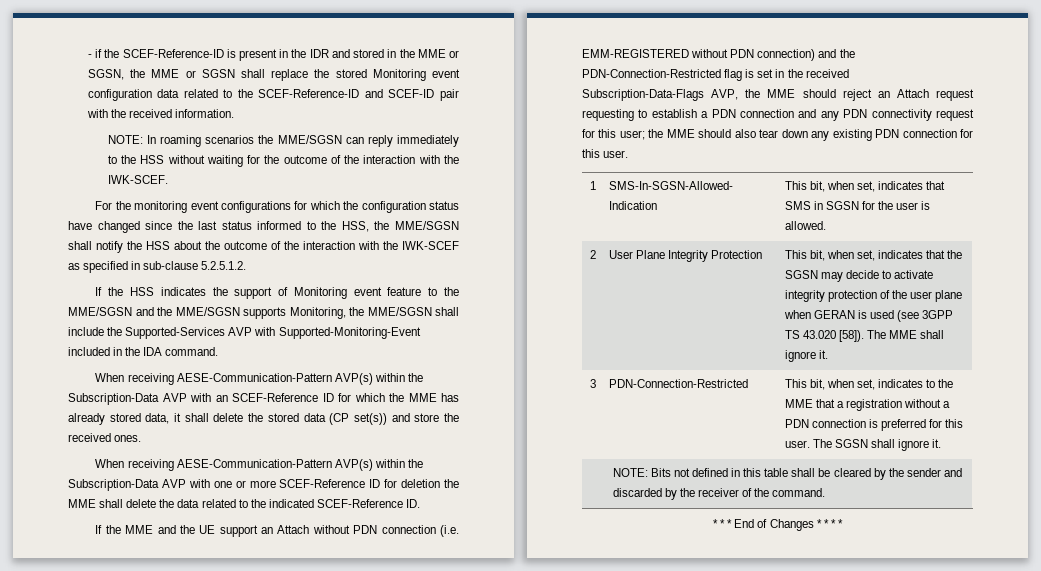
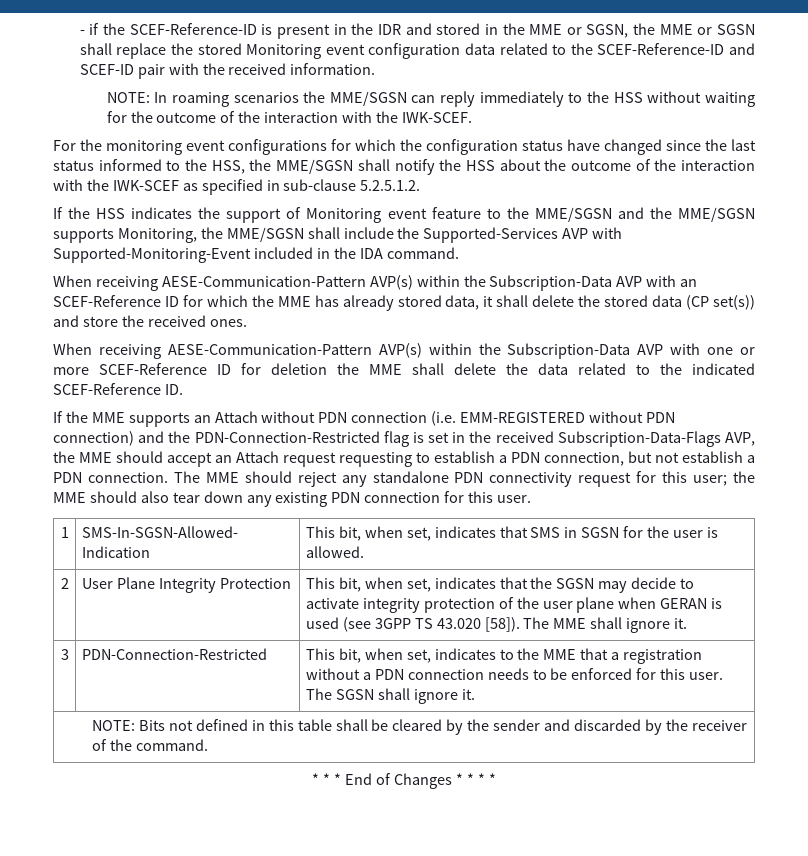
- If the MME and the UE support an Attach without PDN connection (i.e. EMM-REGISTERED without PDN connection) and the PDN-Connection-Restricted flag is set in the received Subscription-Data-Flags AVP, the MME should reject an Attach request requesting to establish a PDN connection and any PDN connectivity request for this user; the MME should also tear down any existing PDN connection for this user.
+ If the MME supports an Attach without PDN connection (i.e. EMM-REGISTERED without PDN connection) and the PDN-Connection-Restricted flag is set in the received Subscription-Data-Flags AVP, the MME should accept an Attach request requesting to establish a PDN connection, but not establish a PDN connection. The MME should reject any standalone PDN connectivity request for this user; the MME should also tear down any existing PDN connection for this user.
- 3 | PDN-Connection-Restricted | This bit, when set, indicates to the MME that a registration without a PDN connection is preferred for this user. The SGSN shall ignore it.
+ 3 | PDN-Connection-Restricted | This bit, when set, indicates to the MME that a registration without a PDN connection needs to be enforced for this user. The SGSN shall ignore it.

